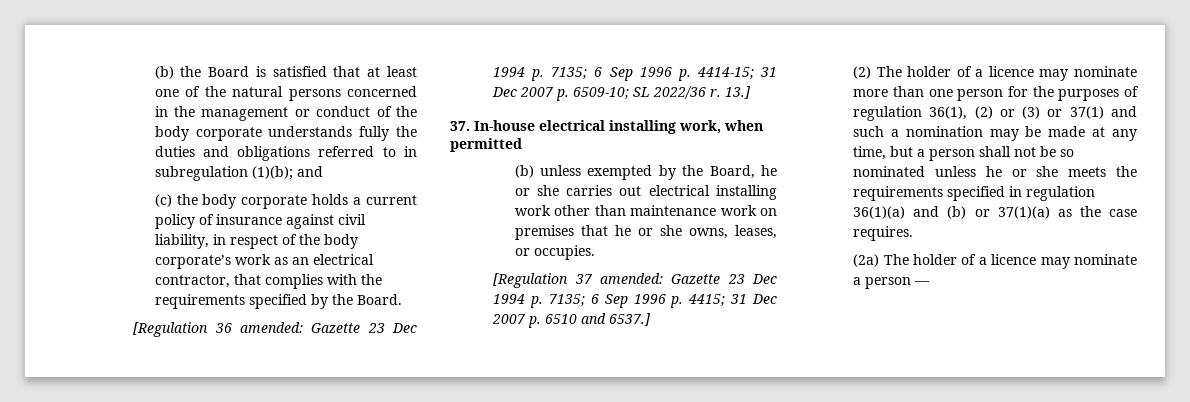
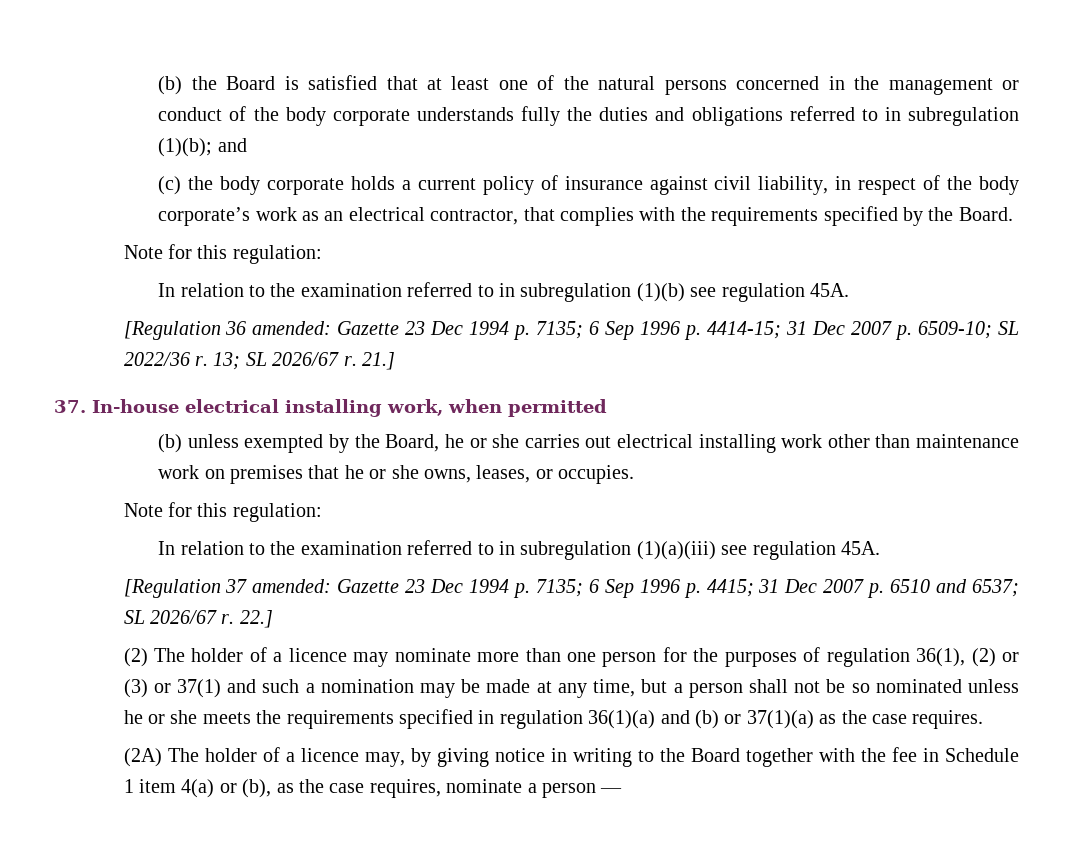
  (c) the body corporate holds a current policy of insurance against civil liability, in respect of the body corporate’s work as an electrical contractor, that complies with the requirements specified by the Board.
+ Note for this regulation:
+ In relation to the examination referred to in subregulation (1)(b) see regulation 45A.
- 13.]
+ 13; SL 2026/67 r. 21.]
  (b) unless exempted by the Board, he or she carries out electrical installing work other than maintenance work on premises that he or she owns, leases, or occupies.
+ Note for this regulation:
+ In relation to the examination referred to in subregulation (1)(a)(iii) see regulation 45A.
- [Regulation 37 amended: Gazette 23 Dec 1994 p. 7135; 6 Sep 1996 p. 4415; 31 Dec 2007 p. 6510 and 6537.]
+ [Regulation 37 amended: Gazette 23 Dec 1994 p. 7135; 6 Sep 1996 p. 4415; 31 Dec 2007 p. 6510 and 6537; SL 2026/67 r. 22.]
- (2a) The holder of a licence may nominate a person —
+ (2A) The holder of a licence may, by giving notice in writing to the Board together with the fee in Schedule 1 item 4(a) or (b), as the case requires, nominate a person —

